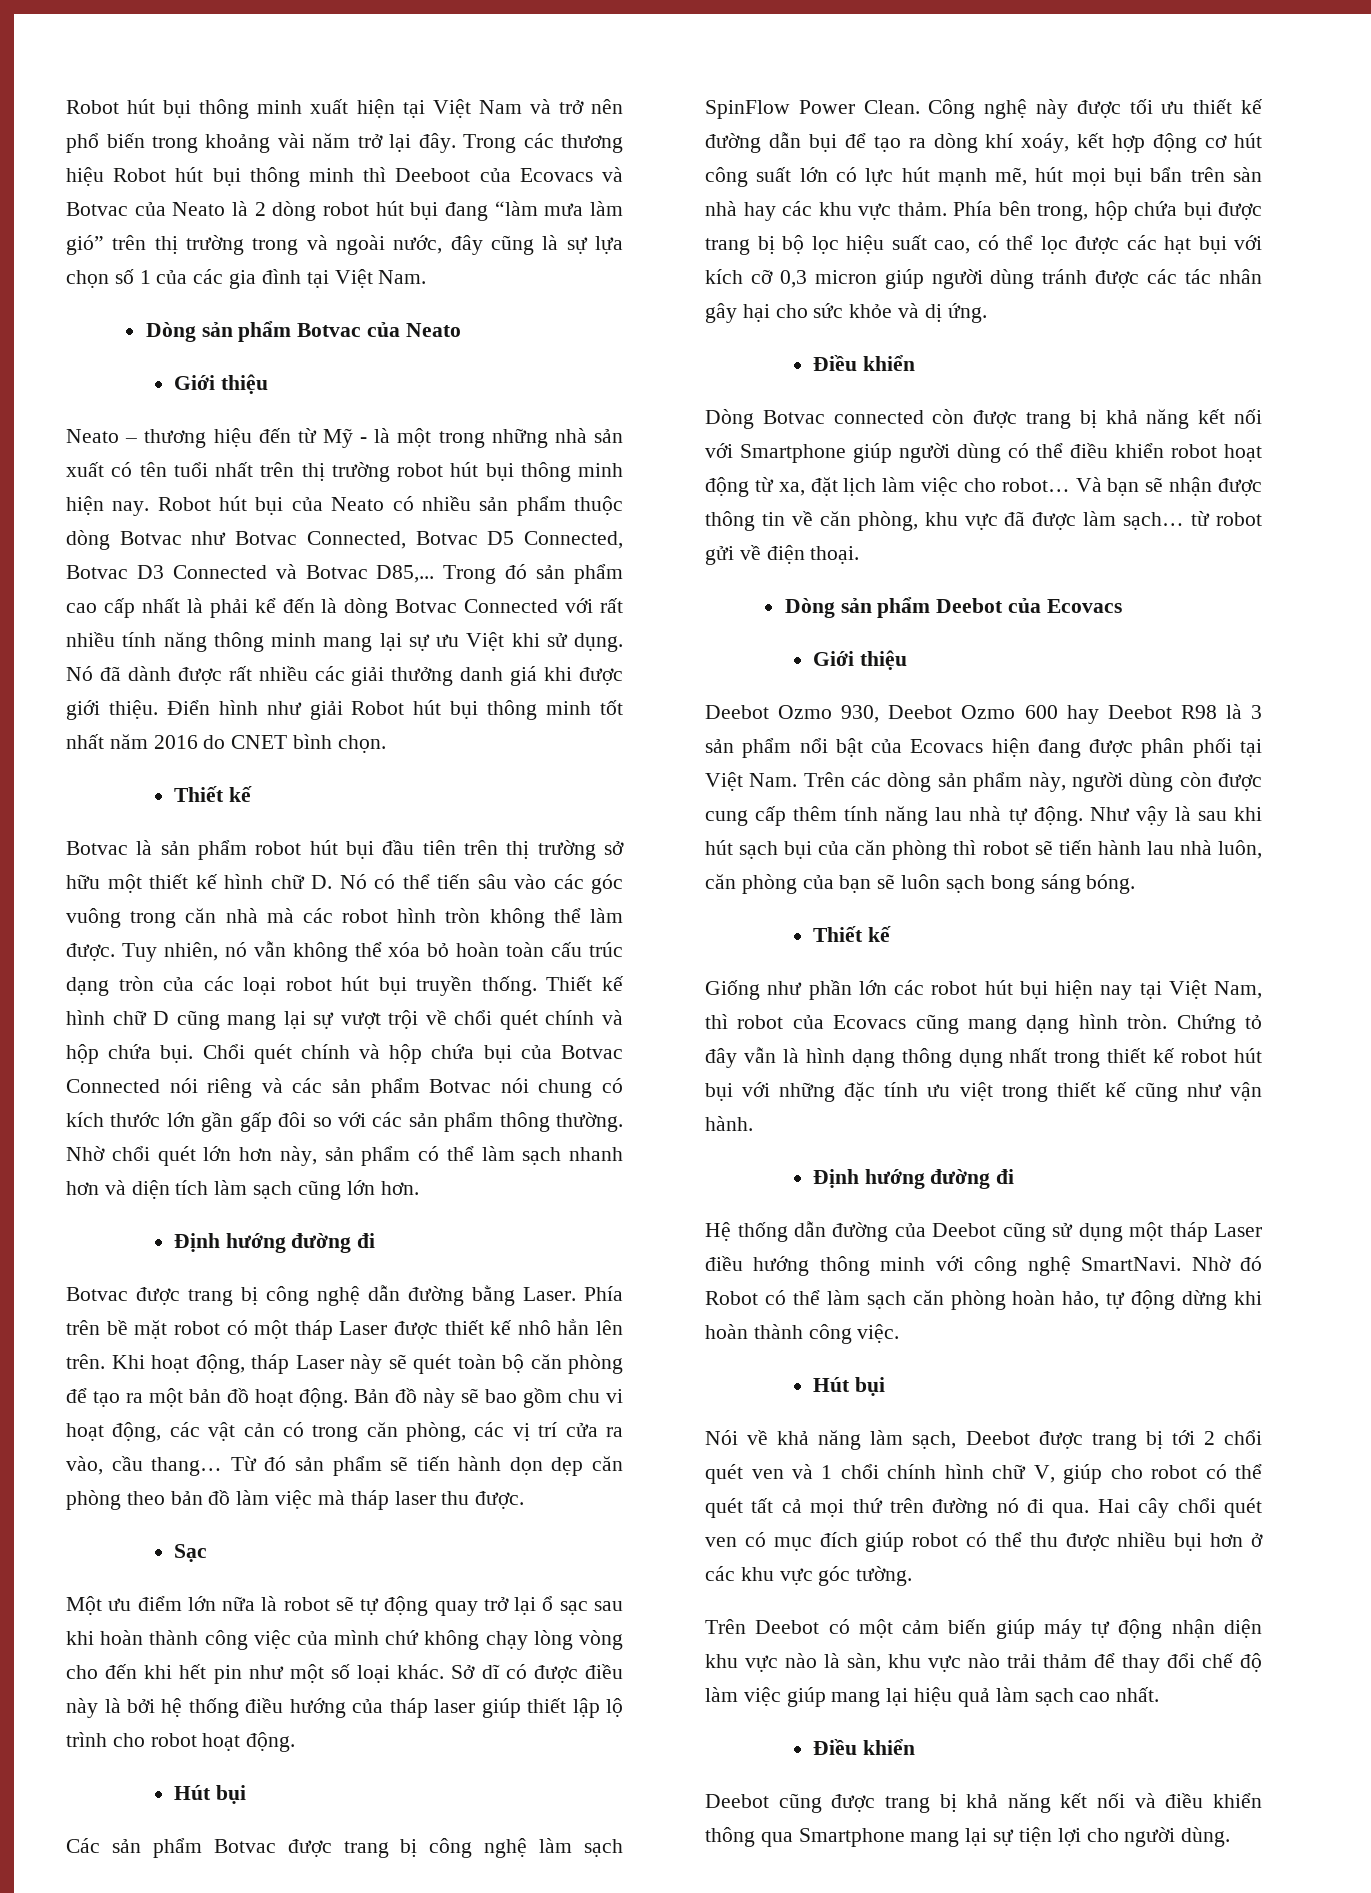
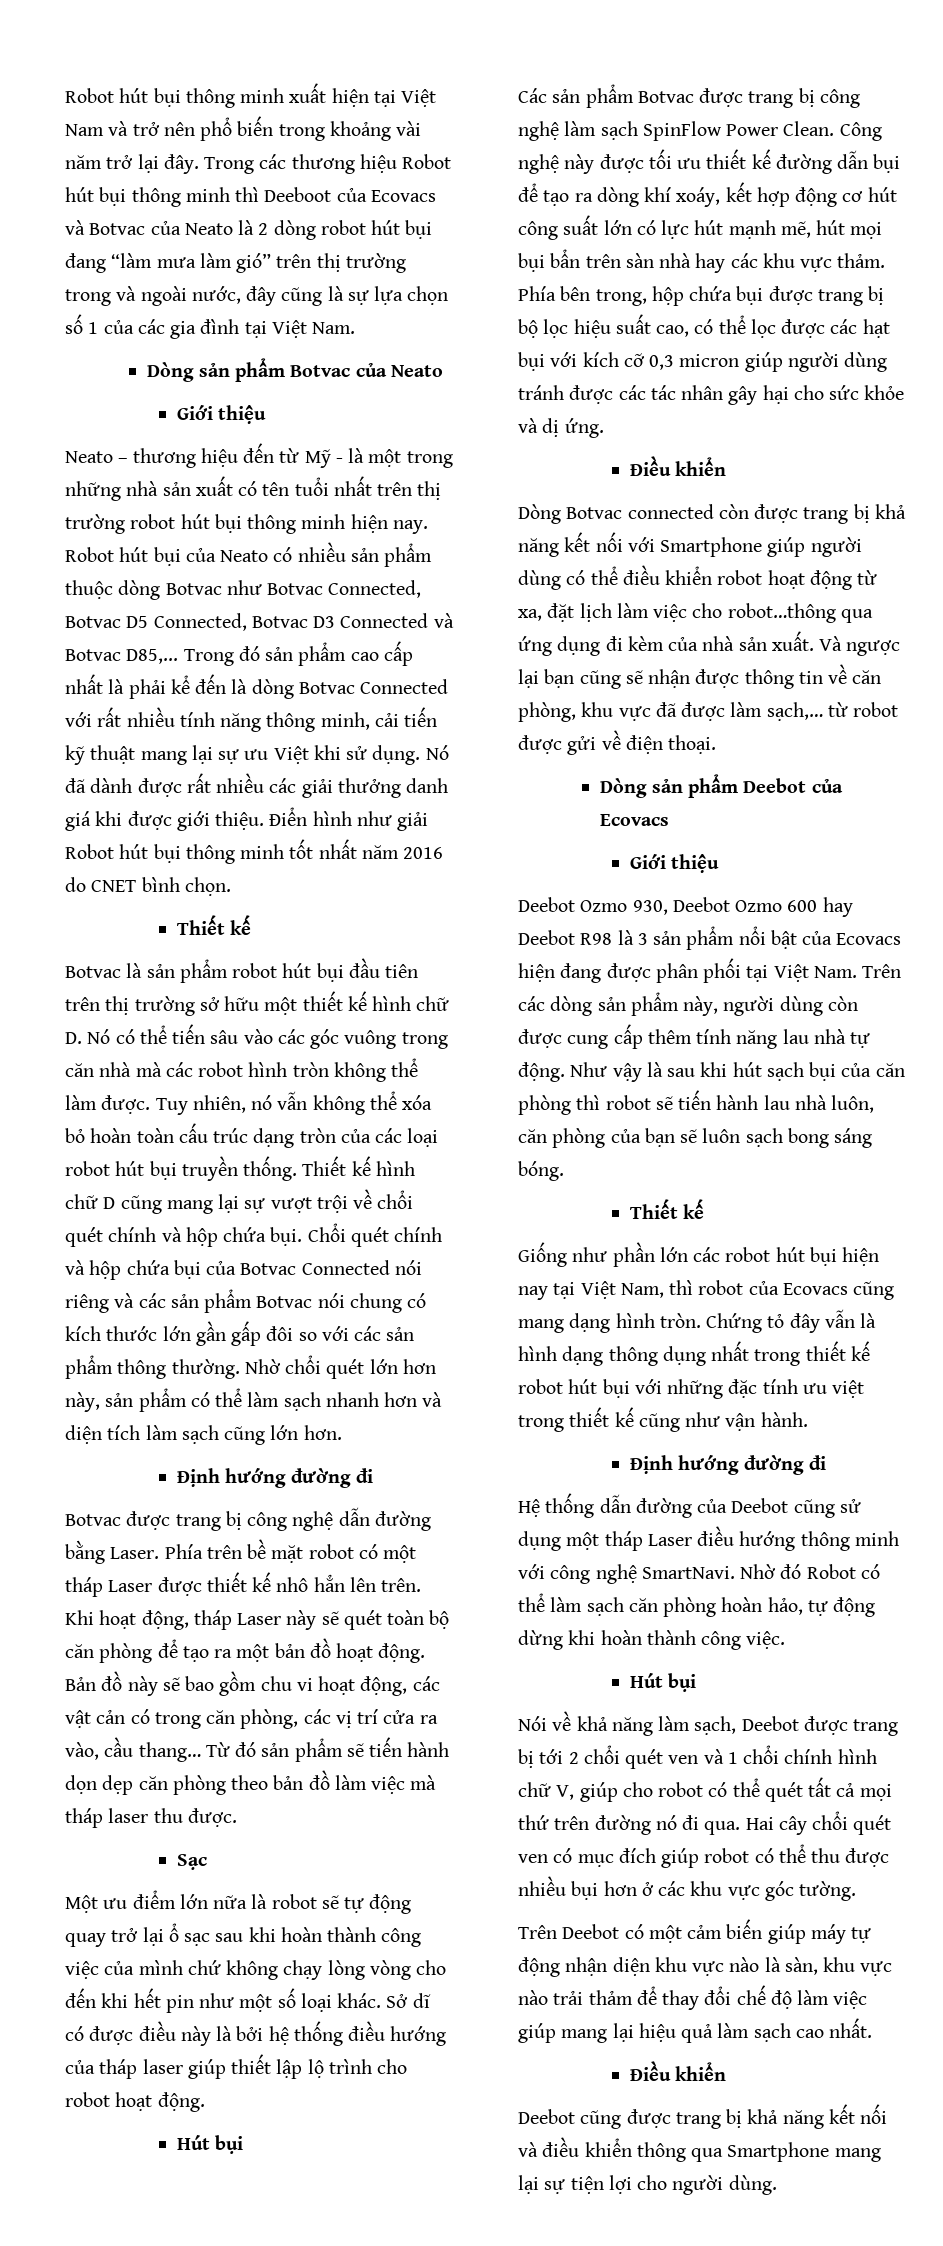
- Trong đó sản phẩm cao cấp nhất là phải kể đến là dòng Botvac Connected với rất nhiều tính năng thông minh mang lại sự ưu Việt khi sử dụng.
+ Trong đó sản phẩm cao cấp nhất là phải kể đến là dòng Botvac Connected với rất nhiều tính năng thông minh, cải tiến kỹ thuật mang lại sự ưu Việt khi sử dụng.
- Dòng Botvac connected còn được trang bị khả năng kết nối với Smartphone giúp người dùng có thể điều khiển robot hoạt động từ xa, đặt lịch làm việc cho robot… Và bạn sẽ nhận được thông tin về căn phòng, khu vực đã được làm sạch… từ robot gửi về điện thoại.
+ Dòng Botvac connected còn được trang bị khả năng kết nối với Smartphone giúp người dùng có thể điều khiển robot hoạt động từ xa, đặt lịch làm việc cho robot…thông qua ứng dụng đi kèm của nhà sản xuất. Và ngược lại bạn cũng sẽ nhận được thông tin về căn phòng, khu vực đã được làm sạch,… từ robot được gửi về điện thoại.

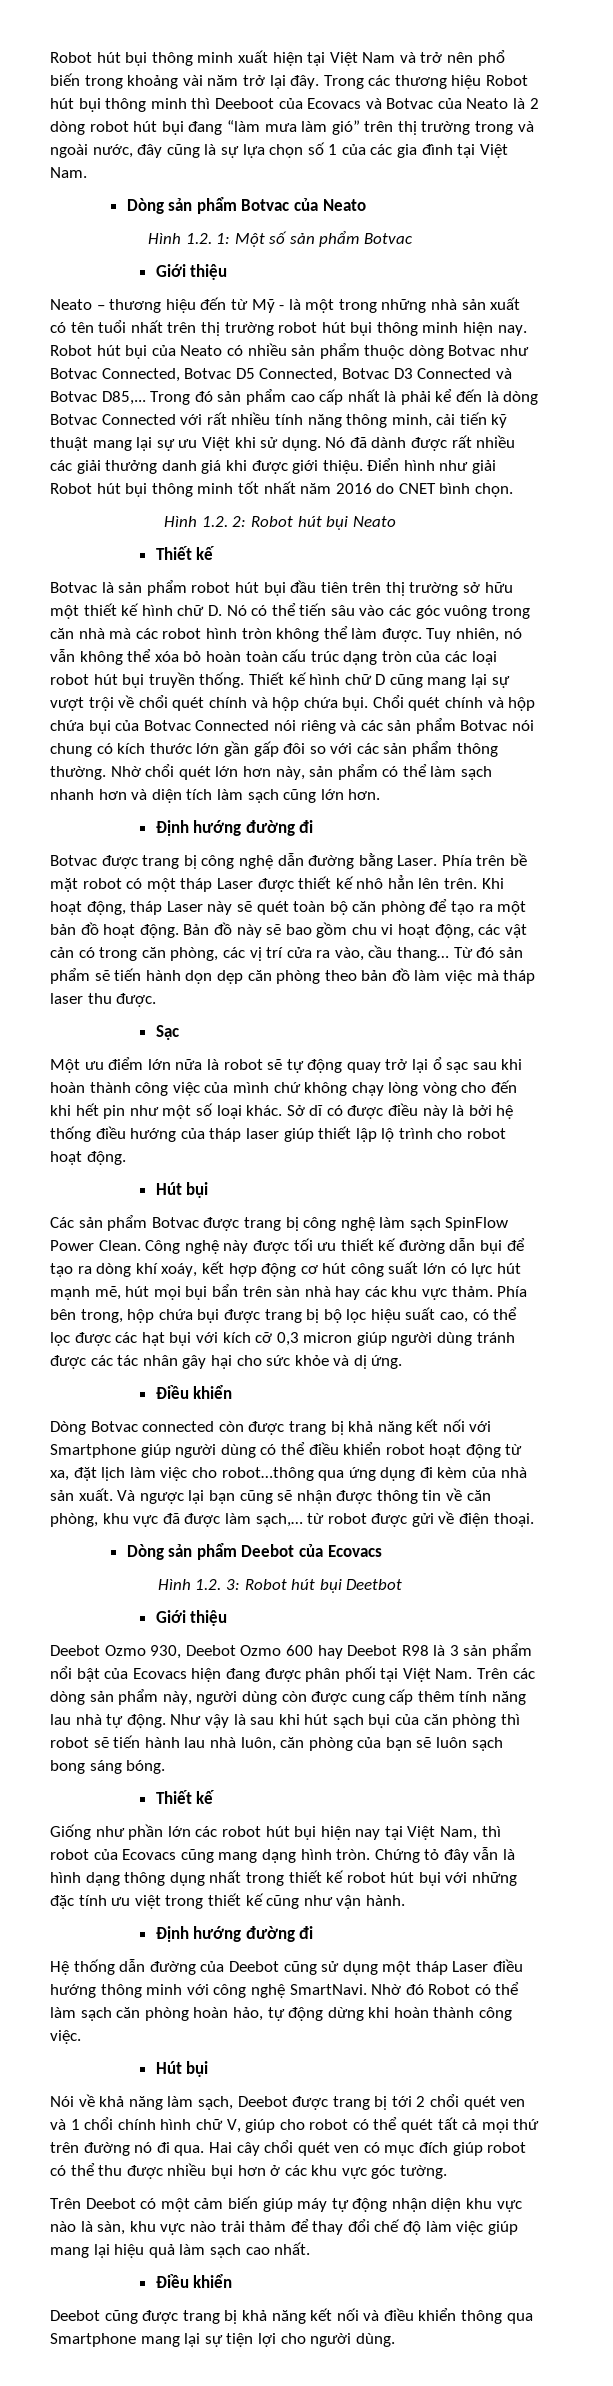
+ Hình 1.2. 1: Một số sản phẩm Botvac
+ Hình 1.2. 2: Robot hút bụi Neato
+ Hình 1.2. 3: Robot hút bụi Deetbot

